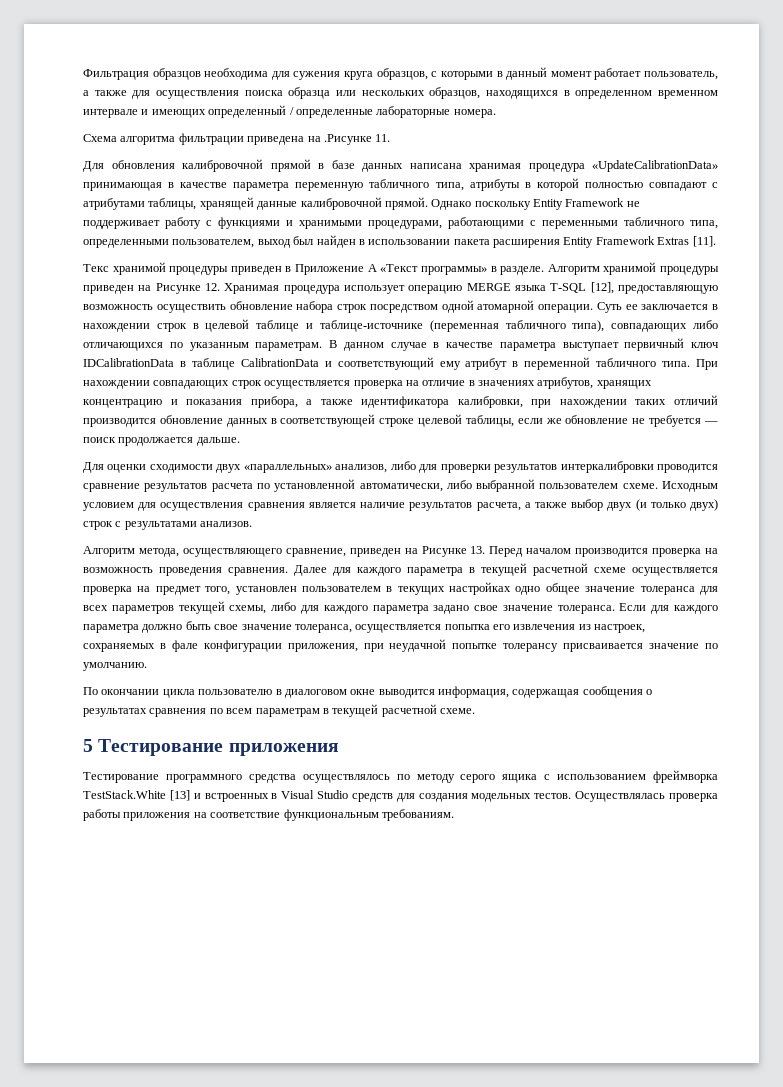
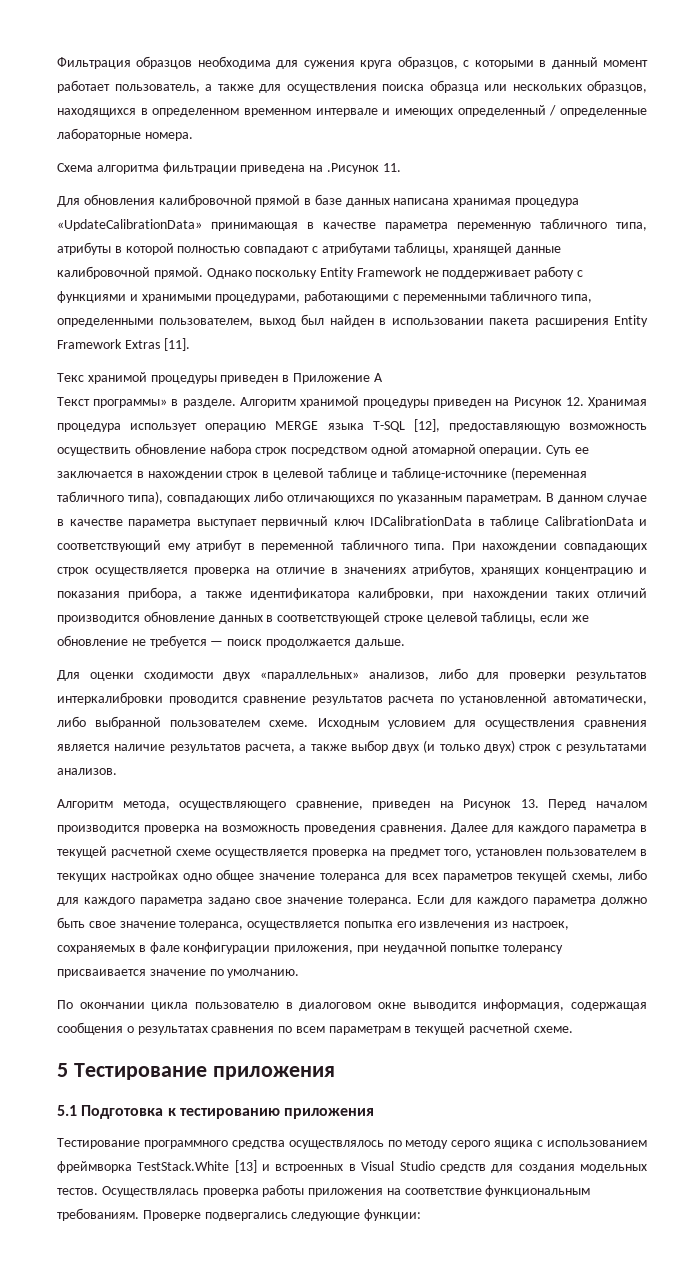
- Схема алгоритма фильтрации приведена на .Рисунке 11.
+ Схема алгоритма фильтрации приведена на .Рисунок 11.
- Текс хранимой процедуры приведен в Приложение А «Текст программы» в разделе.
+ Текс хранимой процедуры приведен в Приложение А
+ Текст программы» в разделе.
- Алгоритм хранимой процедуры приведен на Рисунке 12. Хранимая процедура использует операцию MERGE языка T-SQL [12], предоставляющую возможность осуществить обновление набора строк посредством одной атомарной операции.
+ Алгоритм хранимой процедуры приведен на Рисунок 12. Хранимая процедура использует операцию MERGE языка T-SQL [12], предоставляющую возможность осуществить обновление набора строк посредством одной атомарной операции.
- Алгоритм метода, осуществляющего сравнение, приведен на Рисунке 13. Перед началом производится проверка на возможность проведения сравнения.
+ Алгоритм метода, осуществляющего сравнение, приведен на Рисунок 13. Перед началом производится проверка на возможность проведения сравнения.
+ 5.1 Подготовка к тестированию приложения
+ Проверке подвергались следующие функции:

